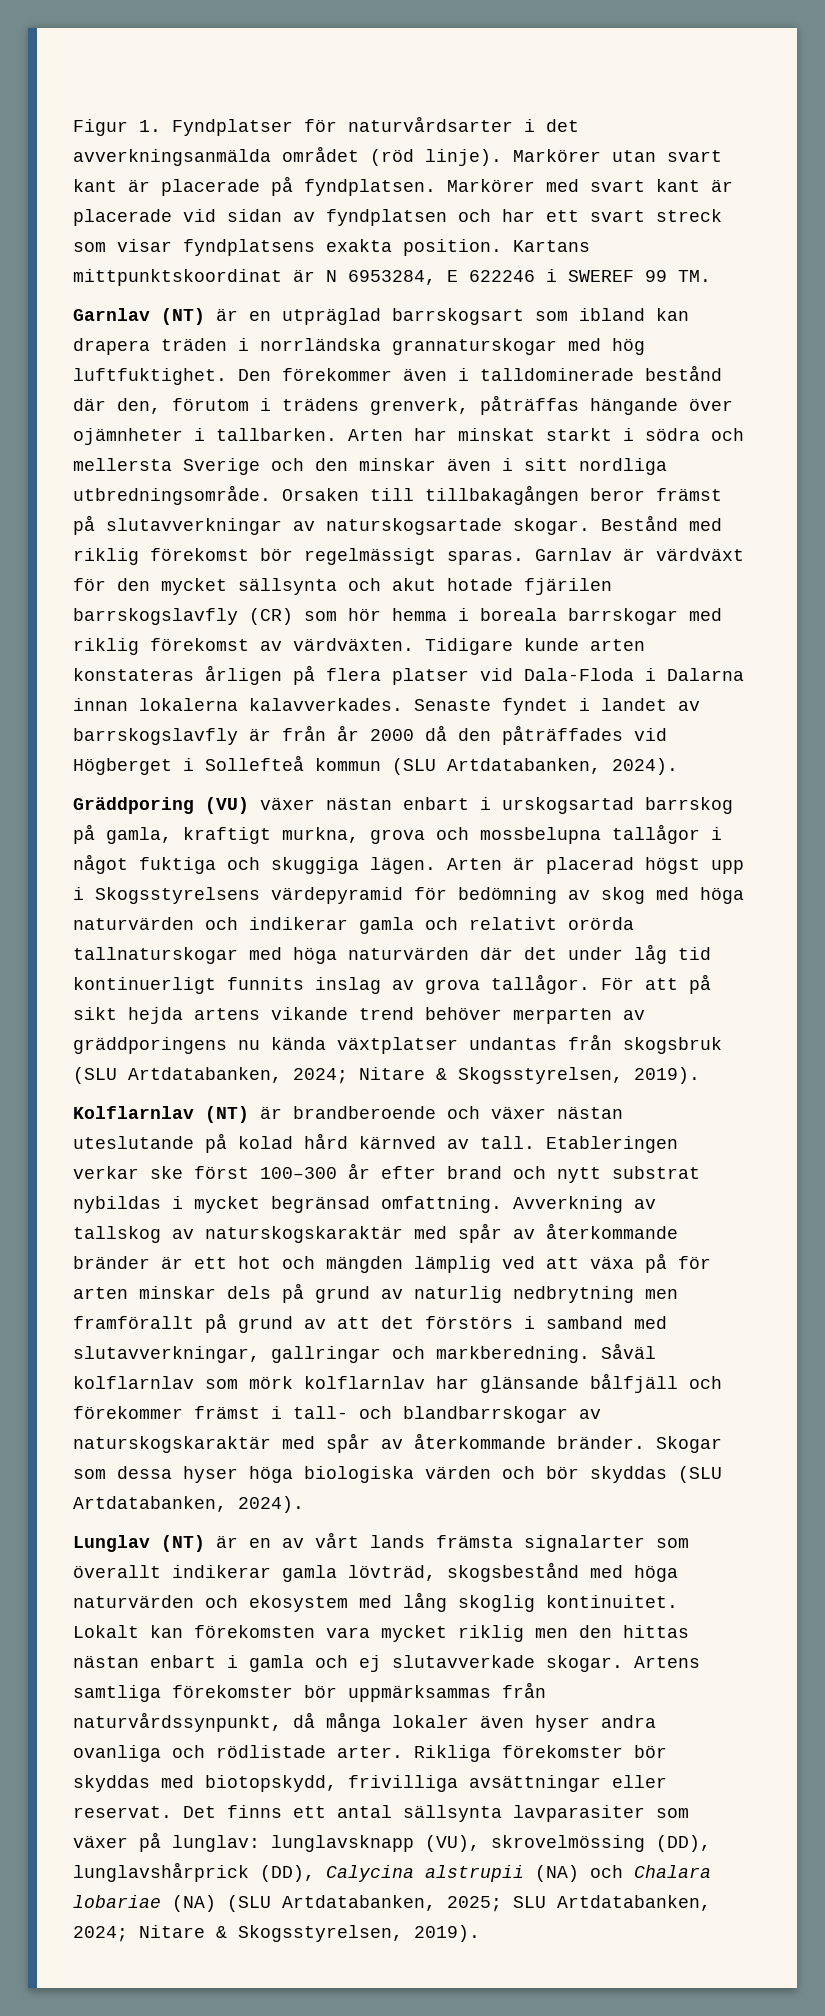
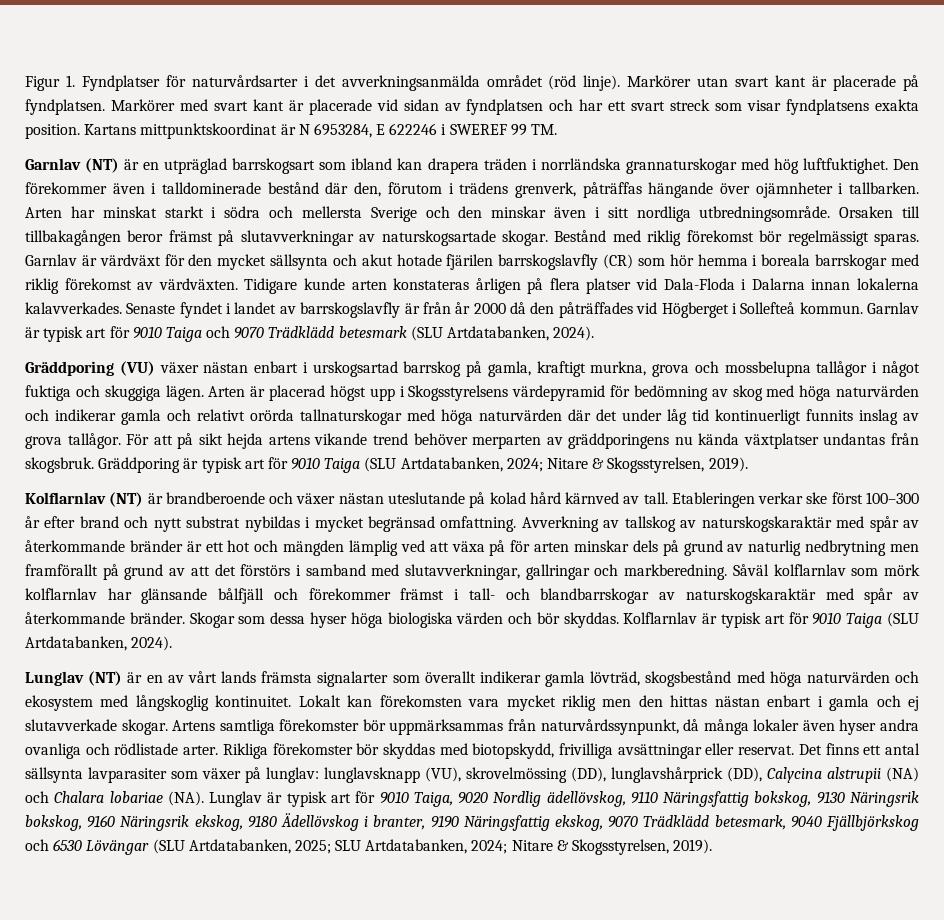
- Senaste fyndet i landet av barrskogslavfly är från år 2000 då den påträffades vid Högberget i Sollefteå kommun (SLU Artdatabanken, 2024).
+ Senaste fyndet i landet av barrskogslavfly är från år 2000 då den påträffades vid Högberget i Sollefteå kommun. Garnlav är typisk art för 9010 Taiga och 9070 Trädklädd betesmark (SLU Artdatabanken, 2024).
- För att på sikt hejda artens vikande trend behöver merparten av gräddporingens nu kända växtplatser undantas från skogsbruk (SLU Artdatabanken, 2024; Nitare & Skogsstyrelsen, 2019).
+ För att på sikt hejda artens vikande trend behöver merparten av gräddporingens nu kända växtplatser undantas från skogsbruk. Gräddporing är typisk art för 9010 Taiga (SLU Artdatabanken, 2024; Nitare & Skogsstyrelsen, 2019).
- Skogar som dessa hyser höga biologiska värden och bör skyddas (SLU Artdatabanken, 2024).
+ Skogar som dessa hyser höga biologiska värden och bör skyddas. Kolflarnlav är typisk art för 9010 Taiga (SLU Artdatabanken, 2024).
- Lunglav (NT) är en av vårt lands främsta signalarter som överallt indikerar gamla lövträd, skogsbestånd med höga naturvärden och ekosystem med lång skoglig kontinuitet.
+ Lunglav (NT) är en av vårt lands främsta signalarter som överallt indikerar gamla lövträd, skogsbestånd med höga naturvärden och ekosystem med långskoglig kontinuitet.
- Det finns ett antal sällsynta lavparasiter som växer på lunglav: lunglavsknapp (VU), skrovelmössing (DD), lunglavshårprick (DD), Calycina alstrupii (NA) och Chalara lobariae (NA) (SLU Artdatabanken, 2025; SLU Artdatabanken, 2024; Nitare & Skogsstyrelsen, 2019).
+ Det finns ett antal sällsynta lavparasiter som växer på lunglav: lunglavsknapp (VU), skrovelmössing (DD), lunglavshårprick (DD), Calycina alstrupii (NA) och Chalara lobariae (NA). Lunglav är typisk art för 9010 Taiga, 9020 Nordlig ädellövskog, 9110 Näringsfattig bokskog, 9130 Näringsrik bokskog, 9160 Näringsrik ekskog, 9180 Ädellövskog i branter, 9190 Näringsfattig ekskog, 9070 Trädklädd betesmark, 9040 Fjällbjörkskog och 6530 Lövängar (SLU Artdatabanken, 2025; SLU Artdatabanken, 2024; Nitare & Skogsstyrelsen, 2019).

